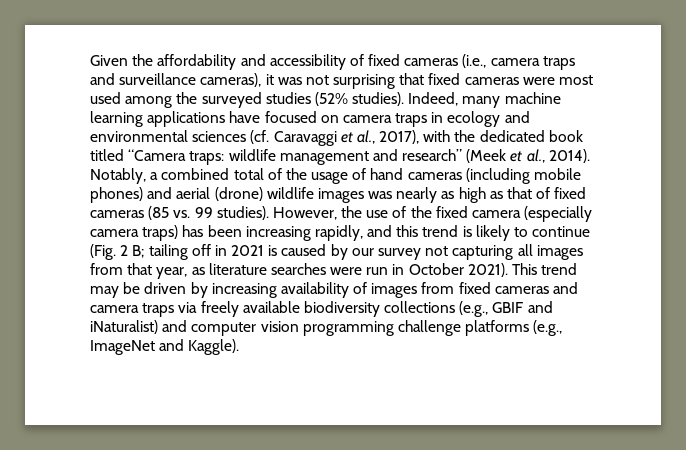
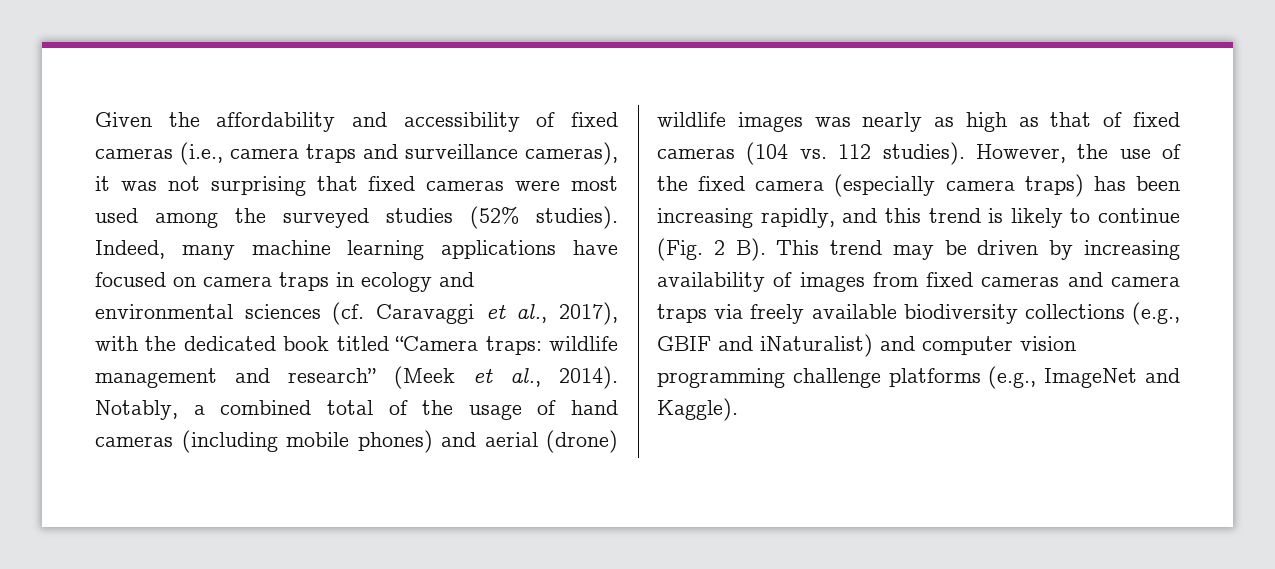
- Notably, a combined total of the usage of hand cameras (including mobile phones) and aerial (drone) wildlife images was nearly as high as that of fixed cameras (85 vs. 99 studies).
+ Notably, a combined total of the usage of hand cameras (including mobile phones) and aerial (drone) wildlife images was nearly as high as that of fixed cameras (104 vs. 112 studies).
- However, the use of the fixed camera (especially camera traps) has been increasing rapidly, and this trend is likely to continue (Fig. 2 B; tailing off in 2021 is caused by our survey not capturing all images from that year, as literature searches were run in October 2021). This trend may be driven by increasing availability of images from fixed cameras and camera traps via freely available biodiversity collections (e.g., GBIF and iNaturalist) and computer vision programming challenge platforms (e.g., ImageNet and Kaggle).
+ However, the use of the fixed camera (especially camera traps) has been increasing rapidly, and this trend is likely to continue (Fig. 2 B). This trend may be driven by increasing availability of images from fixed cameras and camera traps via freely available biodiversity collections (e.g., GBIF and iNaturalist) and computer vision programming challenge platforms (e.g., ImageNet and Kaggle).

